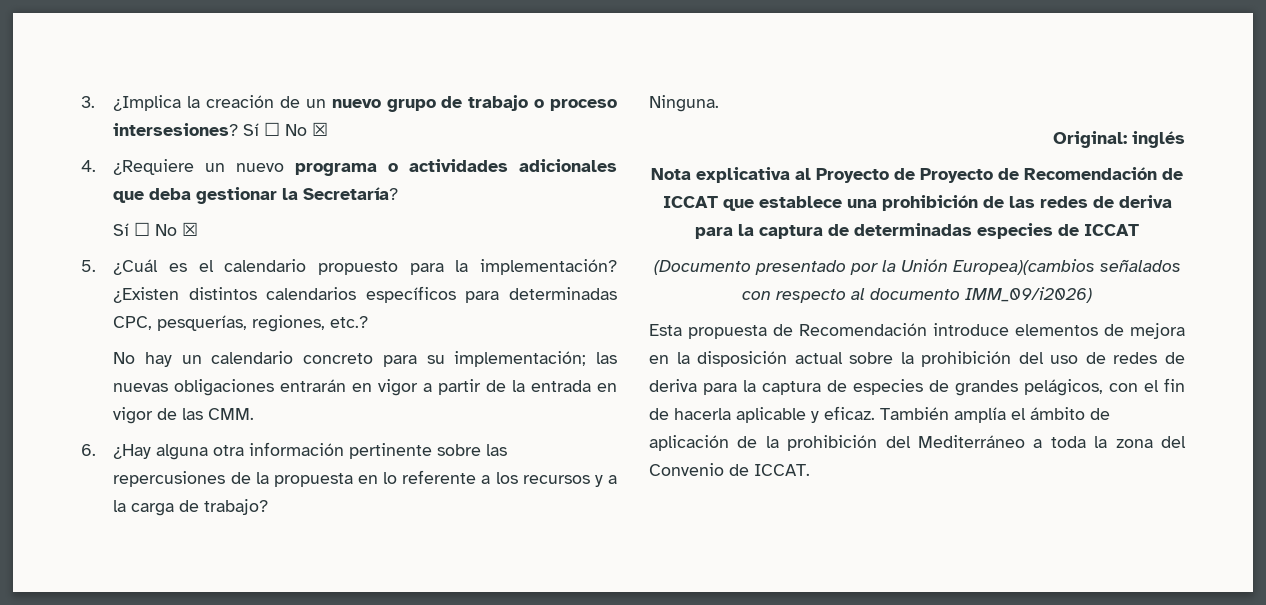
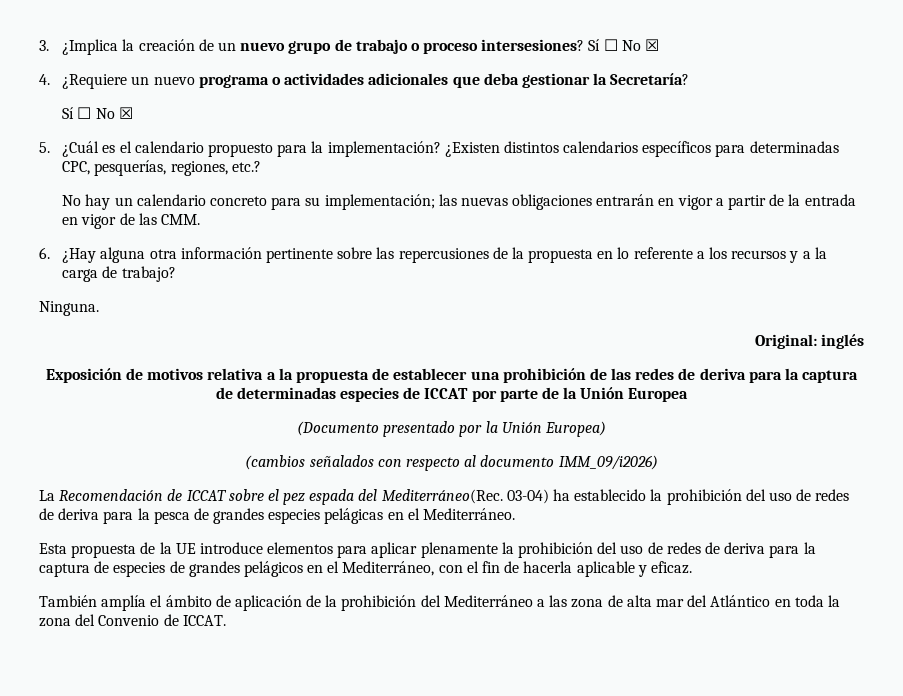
- Nota explicativa al Proyecto de Proyecto de Recomendación de ICCAT que establece una prohibición de las redes de deriva para la captura de determinadas especies de ICCAT
+ Exposición de motivos relativa a la propuesta de establecer una prohibición de las redes de deriva para la captura de determinadas especies de ICCAT por parte de la Unión Europea
- (Documento presentado por la Unión Europea)(cambios señalados con respecto al documento IMM_09/i2026)
+ (Documento presentado por la Unión Europea)
+ (cambios señalados con respecto al documento IMM_09/i2026)
- Esta propuesta de Recomendación introduce elementos de mejora en la disposición actual sobre la prohibición del uso de redes de deriva para la captura de especies de grandes pelágicos, con el fin de hacerla aplicable y eficaz. También amplía el ámbito de aplicación de la prohibición del Mediterráneo a toda la zona del Convenio de ICCAT.
+ La Recomendación de ICCAT sobre el pez espada del Mediterráneo(Rec. 03-04) ha establecido la prohibición del uso de redes de deriva para la pesca de grandes especies pelágicas en el Mediterráneo.
+ Esta propuesta de la UE introduce elementos para aplicar plenamente la prohibición del uso de redes de deriva para la captura de especies de grandes pelágicos en el Mediterráneo, con el fin de hacerla aplicable y eficaz.
+ También amplía el ámbito de aplicación de la prohibición del Mediterráneo a las zona de alta mar del Atlántico en toda la zona del Convenio de ICCAT.

